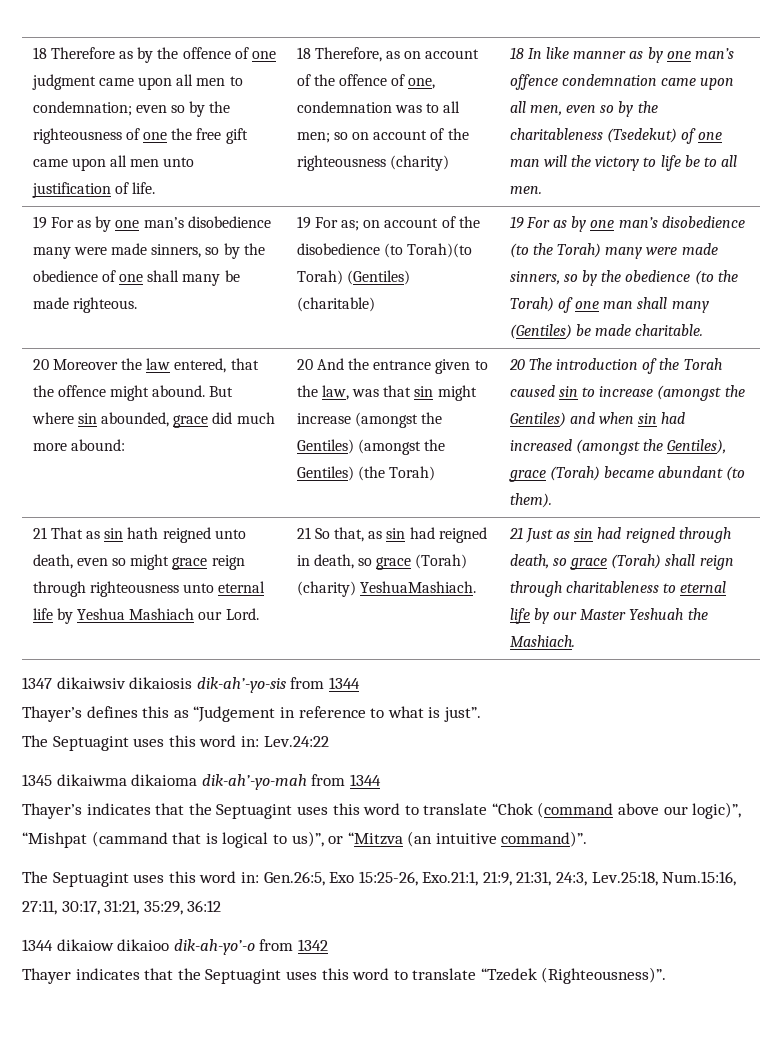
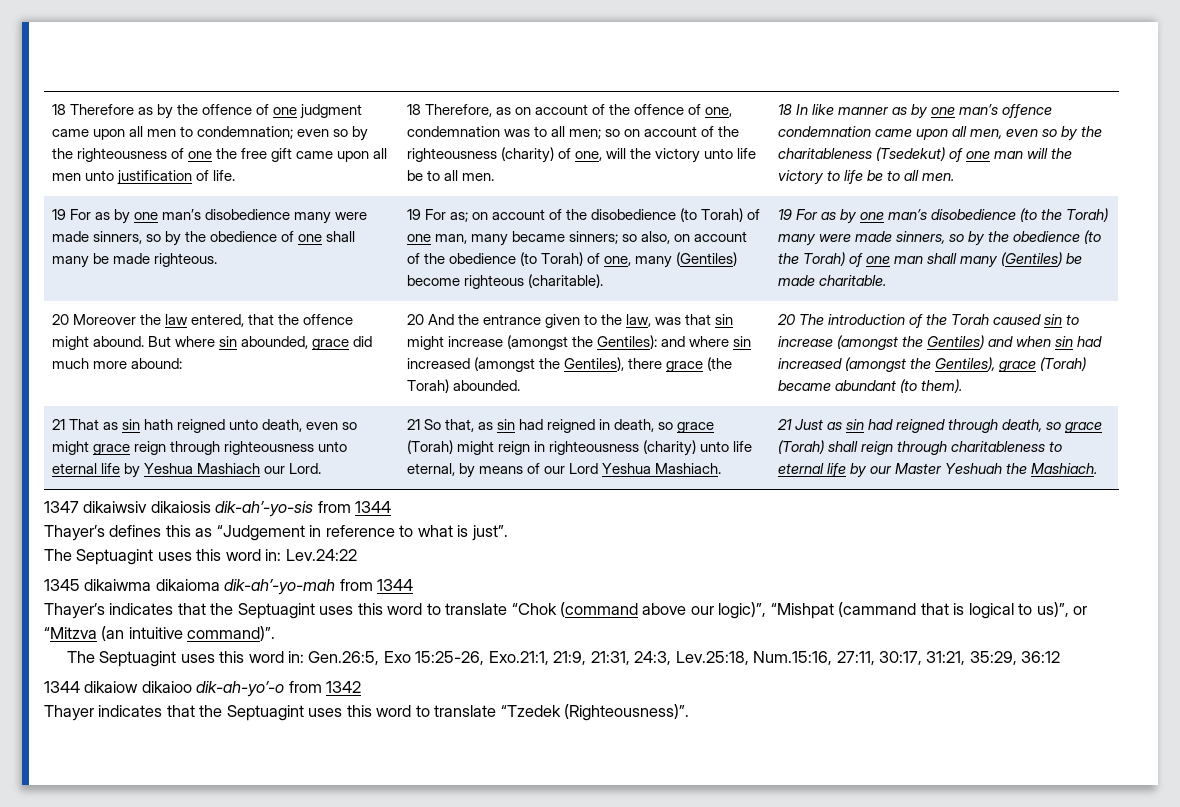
- 18 Therefore, as on account of the offence of one, condemnation was to all men; so on account of the righteousness (charity)
+ 18 Therefore, as on account of the offence of one, condemnation was to all men; so on account of the righteousness (charity) of one, will the victory unto life be to all men.
- 19 For as; on account of the disobedience (to Torah)(to Torah) (Gentiles) (charitable)
+ 19 For as; on account of the disobedience (to Torah) of one man, many became sinners; so also, on account of the obedience (to Torah) of one, many (Gentiles) become righteous (charitable).
- 20 And the entrance given to the law, was that sin might increase (amongst the Gentiles) (amongst the Gentiles) (the Torah)
+ 20 And the entrance given to the law, was that sin might increase (amongst the Gentiles): and where sin increased (amongst the Gentiles), there grace (the Torah) abounded.
- 21 So that, as sin had reigned in death, so grace (Torah) (charity) YeshuaMashiach.
+ 21 So that, as sin had reigned in death, so grace (Torah) might reign in righteousness (charity) unto life eternal, by means of our Lord Yeshua Mashiach.

